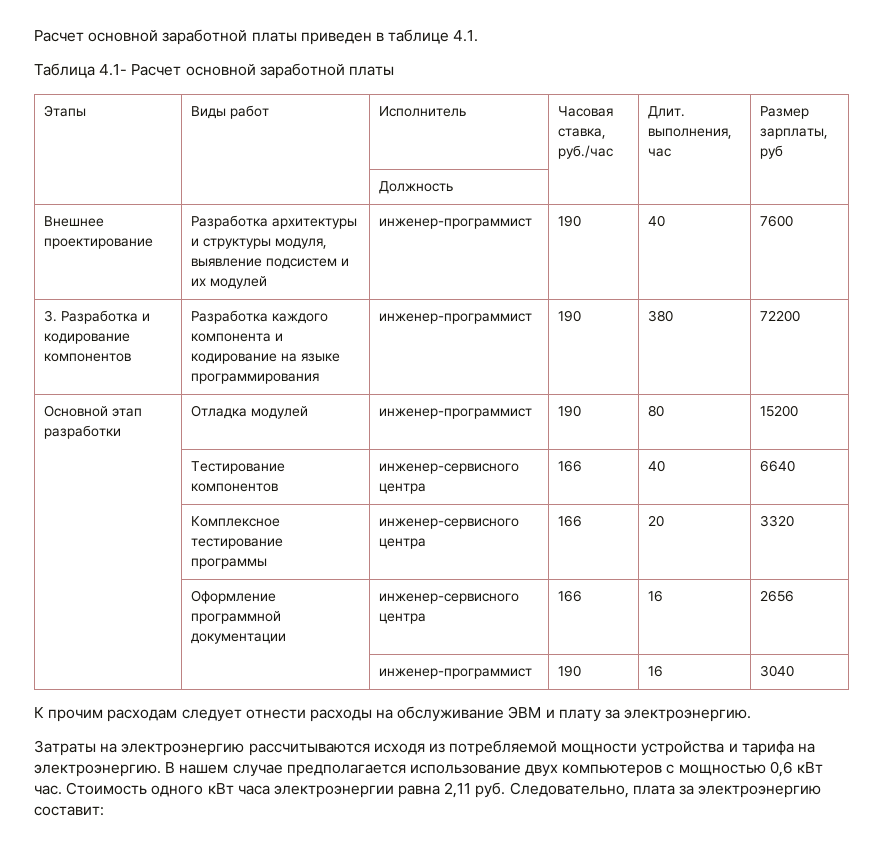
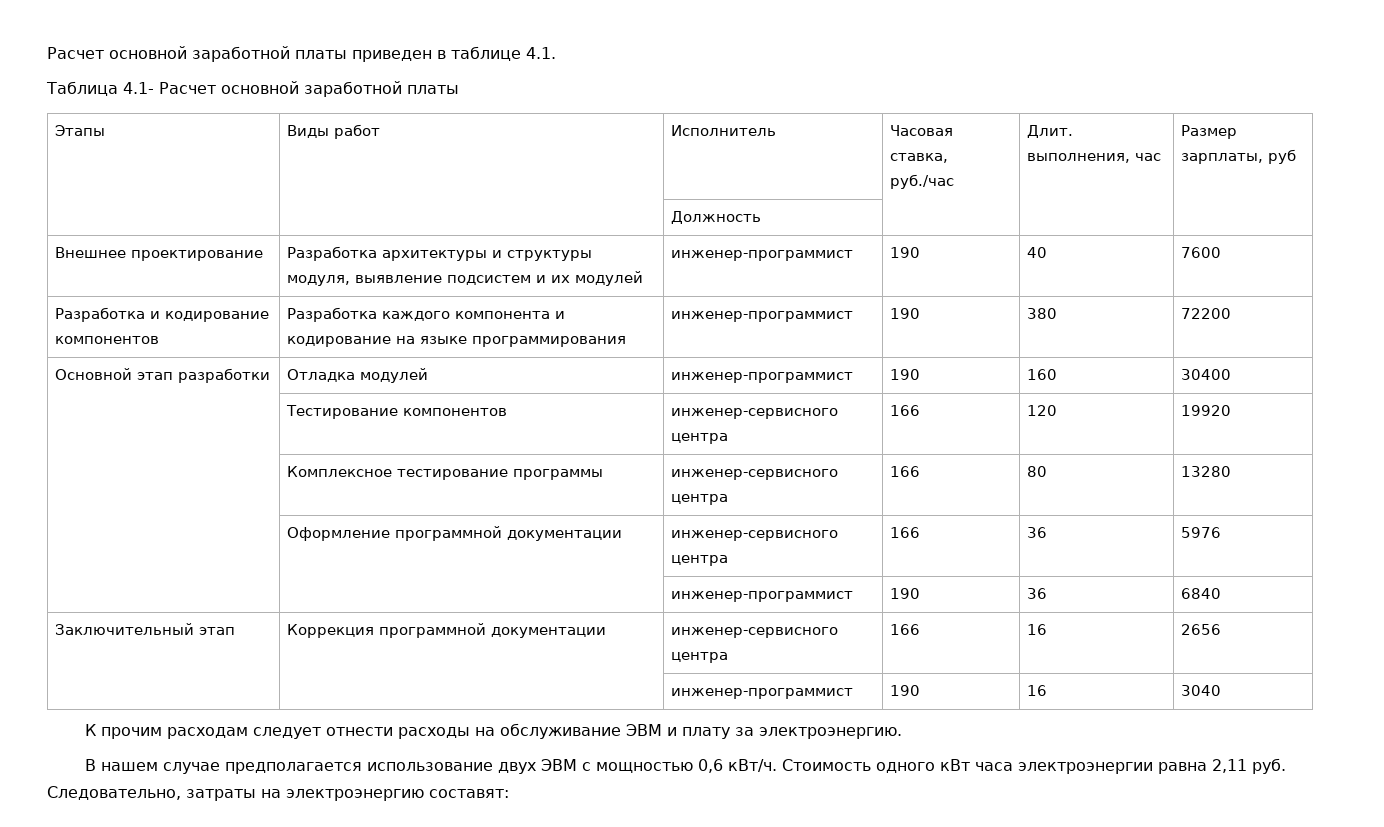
- 3. Разработка и кодирование компонентов | Разработка каждого компонента и кодирование на языке программирования | инженер-программист | 190 | 380 | 72200
+ Разработка и кодирование компонентов | Разработка каждого компонента и кодирование на языке программирования | инженер-программист | 190 | 380 | 72200
- Основной этап разработки | Отладка модулей | инженер-программист | 190 | 80 | 15200
+ Основной этап разработки | Отладка модулей | инженер-программист | 190 | 160 | 30400
- | Тестирование компонентов | инженер-сервисного центра | 166 | 40 | 6640
+ | Тестирование компонентов | инженер-сервисного центра | 166 | 120 | 19920
- | Комплексное тестирование программы | инженер-сервисного центра | 166 | 20 | 3320
+ | Комплексное тестирование программы | инженер-сервисного центра | 166 | 80 | 13280
- | Оформление программной документации | инженер-сервисного центра | 166 | 16 | 2656
+ | Оформление программной документации | инженер-сервисного центра | 166 | 36 | 5976
+ | | инженер-программист | 190 | 36 | 6840
+ Заключительный этап | Коррекция программной документации | инженер-сервисного центра | 166 | 16 | 2656
- Затраты на электроэнергию рассчитываются исходя из потребляемой мощности устройства и тарифа на электроэнергию. В нашем случае предполагается использование двух компьютеров с мощностью 0,6 кВт час.
+ В нашем случае предполагается использование двух ЭВМ с мощностью 0,6 кВт/ч.
- Стоимость одного кВт часа электроэнергии равна 2,11 руб. Следовательно, плата за электроэнергию составит:
+ Стоимость одного кВт часа электроэнергии равна 2,11 руб. Следовательно, затраты на электроэнергию составят:

